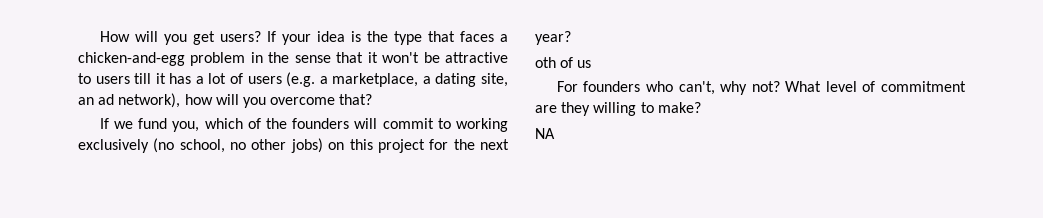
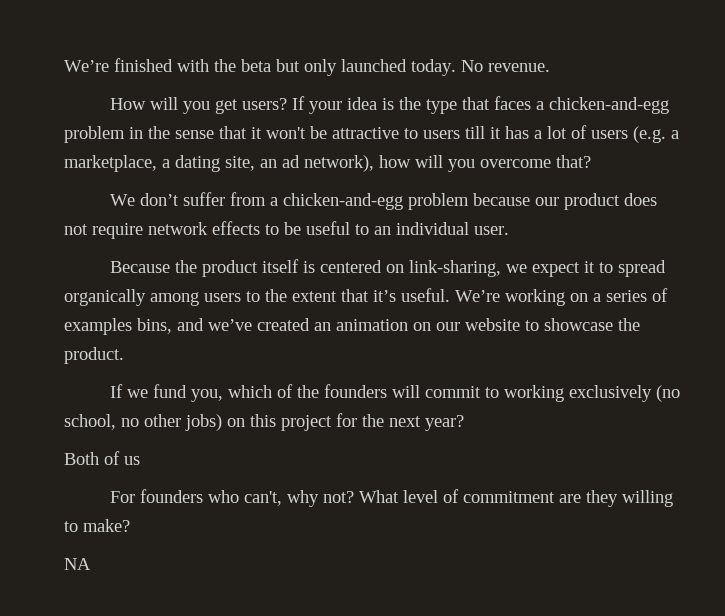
+ We’re finished with the beta but only launched today. No revenue.
+ We don’t suffer from a chicken-and-egg problem because our product does not require network effects to be useful to an individual user.
+ Because the product itself is centered on link-sharing, we expect it to spread organically among users to the extent that it’s useful. We’re working on a series of examples bins, and we’ve created an animation on our website to showcase the product.
- oth of us
+ Both of us

